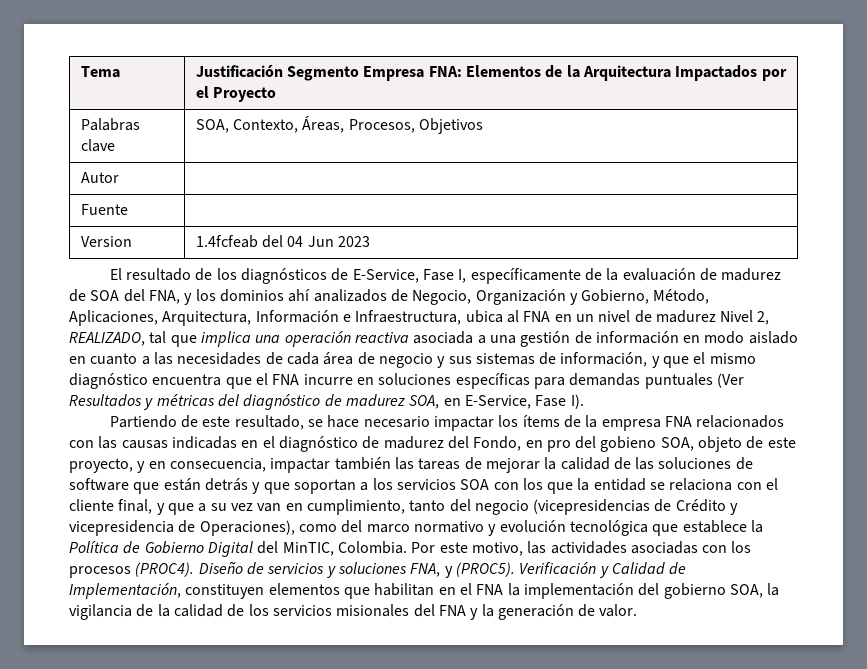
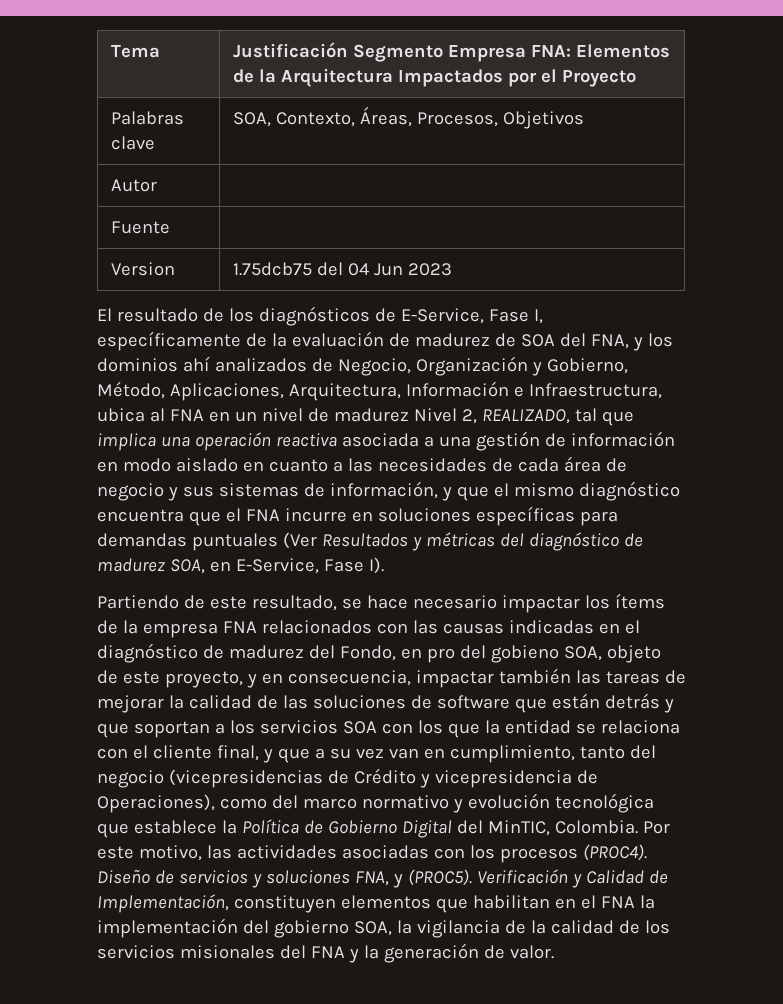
- Version | 1.4fcfeab del 04 Jun 2023
+ Version | 1.75dcb75 del 04 Jun 2023

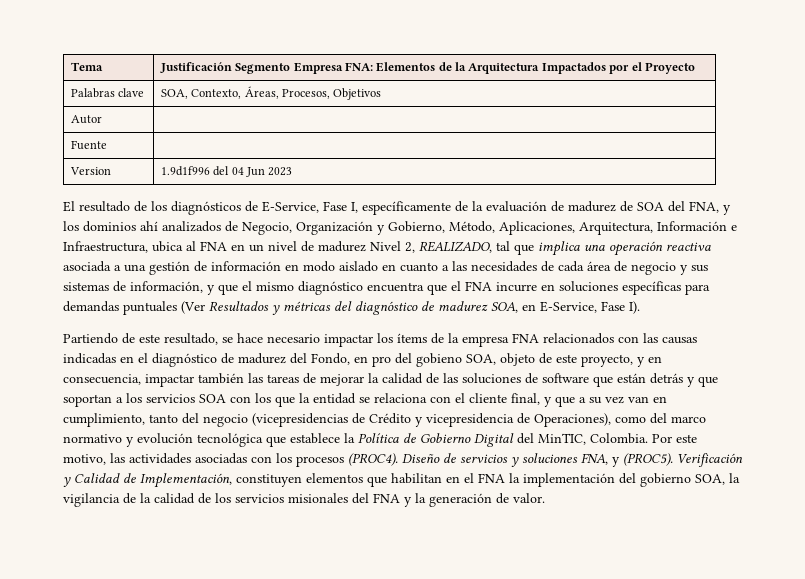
- Version | 1.75dcb75 del 04 Jun 2023
+ Version | 1.9d1f996 del 04 Jun 2023

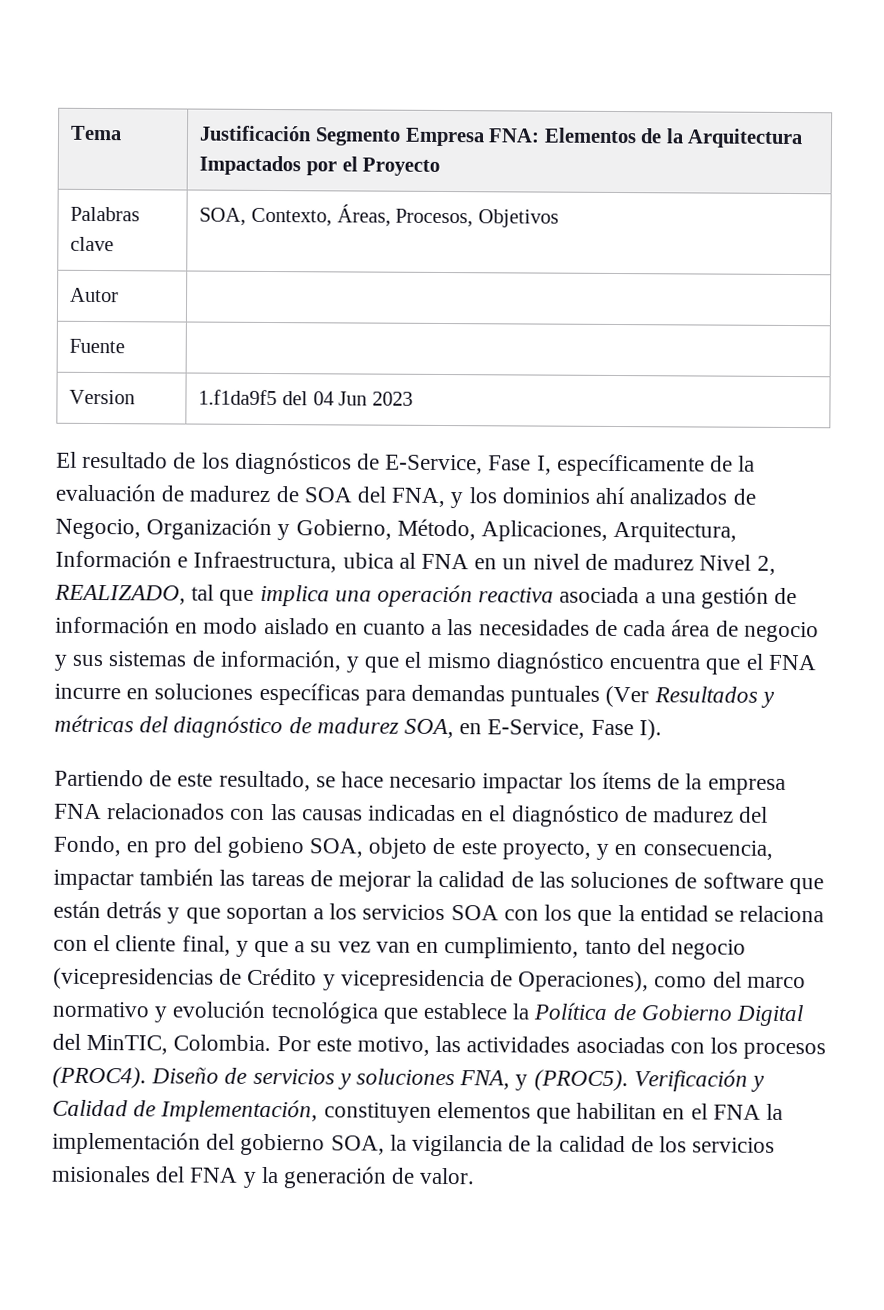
- Version | 1.9d1f996 del 04 Jun 2023
+ Version | 1.f1da9f5 del 04 Jun 2023

